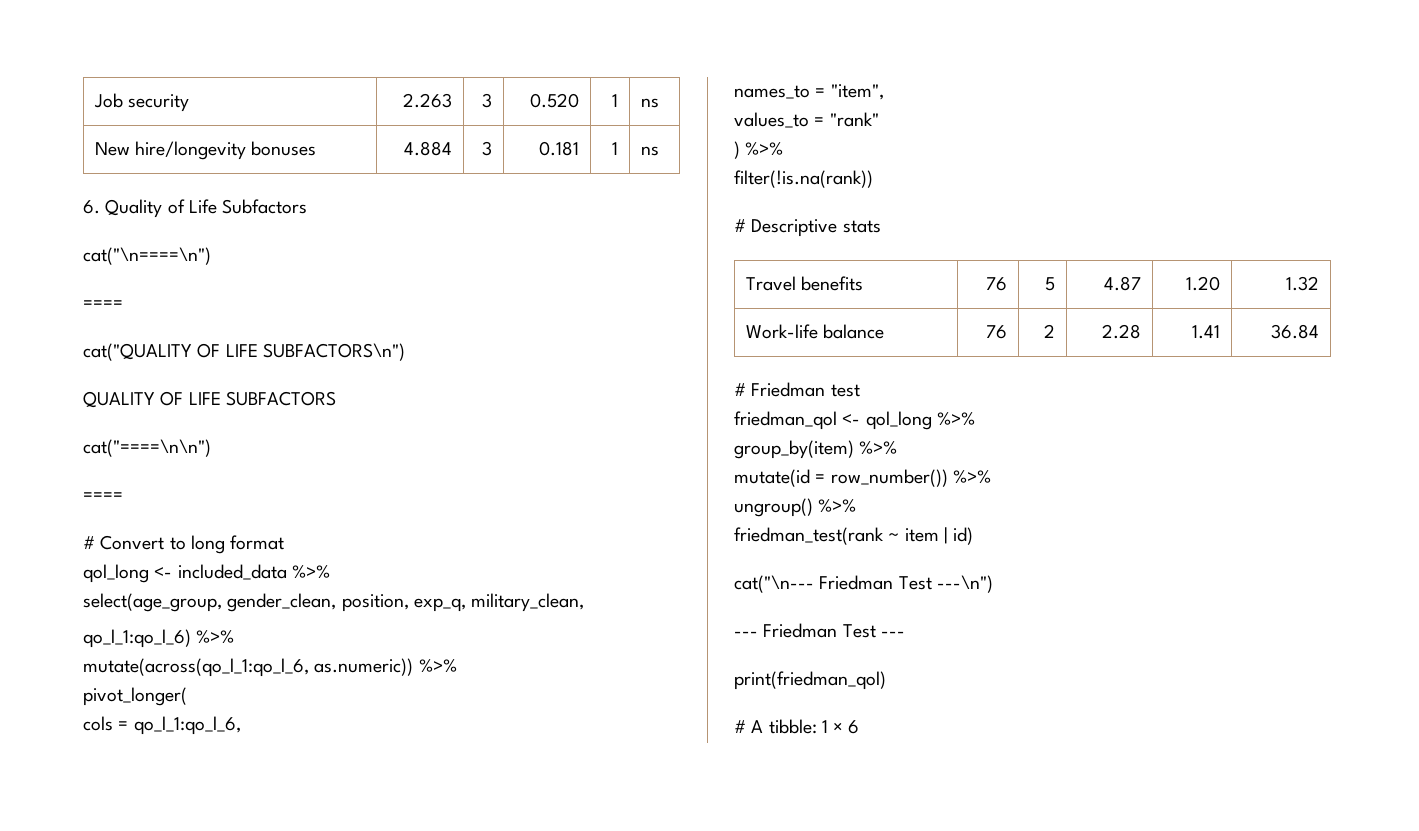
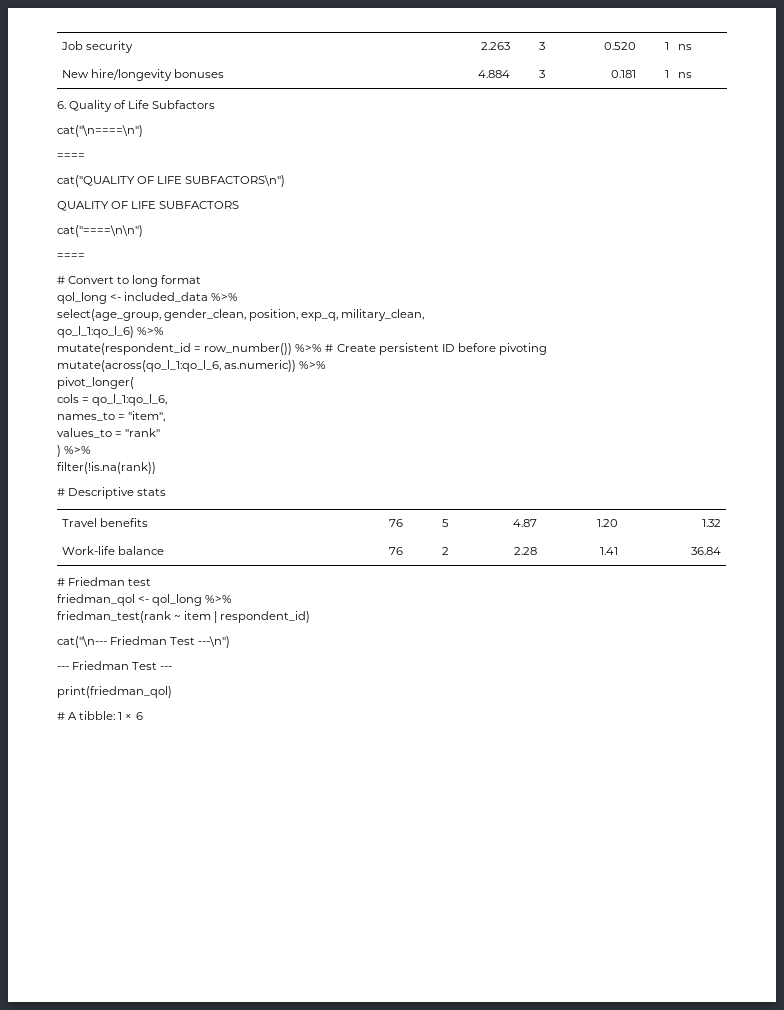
+ mutate(respondent_id = row_number()) %>% # Create persistent ID before pivoting
- group_by(item) %>%
- mutate(id = row_number()) %>%
- ungroup() %>%
- friedman_test(rank ~ item | id)
+ friedman_test(rank ~ item | respondent_id)

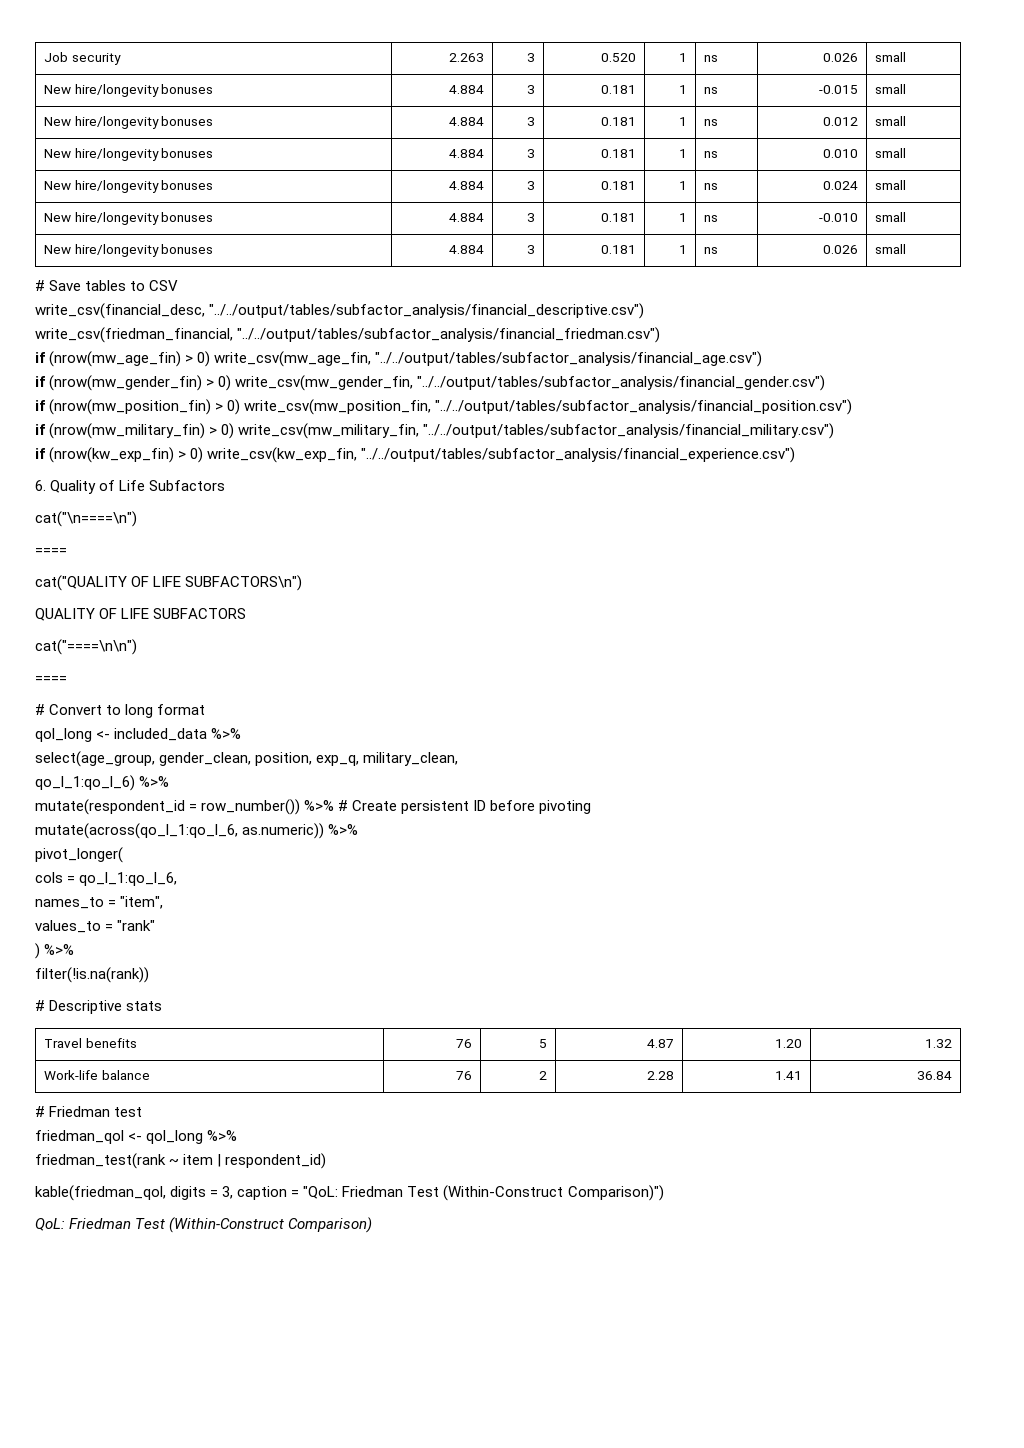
- Job security | 2.263 | 3 | 0.520 | 1 | ns
- New hire/longevity bonuses | 4.884 | 3 | 0.181 | 1 | ns
+ Job security | 2.263 | 3 | 0.520 | 1 | ns | 0.026 | small
+ New hire/longevity bonuses | 4.884 | 3 | 0.181 | 1 | ns | -0.015 | small
+ New hire/longevity bonuses | 4.884 | 3 | 0.181 | 1 | ns | 0.012 | small
+ New hire/longevity bonuses | 4.884 | 3 | 0.181 | 1 | ns | 0.010 | small
+ New hire/longevity bonuses | 4.884 | 3 | 0.181 | 1 | ns | 0.024 | small
+ New hire/longevity bonuses | 4.884 | 3 | 0.181 | 1 | ns | -0.010 | small
+ New hire/longevity bonuses | 4.884 | 3 | 0.181 | 1 | ns | 0.026 | small
+ # Save tables to CSV
+ write_csv(financial_desc, "../../output/tables/subfactor_analysis/financial_descriptive.csv")
+ write_csv(friedman_financial, "../../output/tables/subfactor_analysis/financial_friedman.csv")
+ if (nrow(mw_age_fin) > 0) write_csv(mw_age_fin, "../../output/tables/subfactor_analysis/financial_age.csv")
+ if (nrow(mw_gender_fin) > 0) write_csv(mw_gender_fin, "../../output/tables/subfactor_analysis/financial_gender.csv")
+ if (nrow(mw_position_fin) > 0) write_csv(mw_position_fin, "../../output/tables/subfactor_analysis/financial_position.csv")
+ if (nrow(mw_military_fin) > 0) write_csv(mw_military_fin, "../../output/tables/subfactor_analysis/financial_military.csv")
+ if (nrow(kw_exp_fin) > 0) write_csv(kw_exp_fin, "../../output/tables/subfactor_analysis/financial_experience.csv")
- cat("\n--- Friedman Test ---\n")
- --- Friedman Test ---
- print(friedman_qol)
- # A tibble: 1 × 6
+ kable(friedman_qol, digits = 3, caption = "QoL: Friedman Test (Within-Construct Comparison)")
+ QoL: Friedman Test (Within-Construct Comparison)

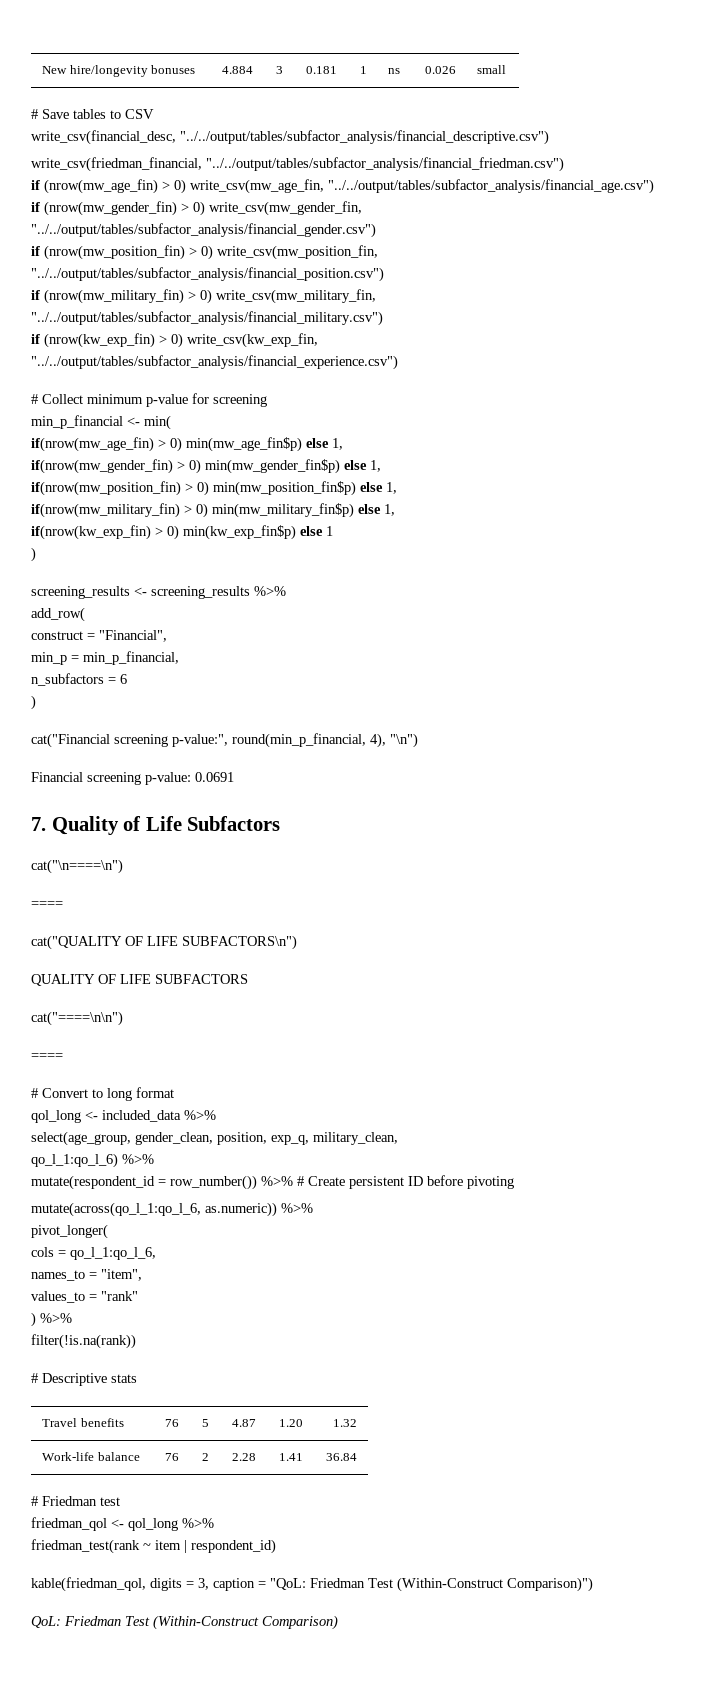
- Job security | 2.263 | 3 | 0.520 | 1 | ns | 0.026 | small
- New hire/longevity bonuses | 4.884 | 3 | 0.181 | 1 | ns | -0.015 | small
- New hire/longevity bonuses | 4.884 | 3 | 0.181 | 1 | ns | 0.012 | small
- New hire/longevity bonuses | 4.884 | 3 | 0.181 | 1 | ns | 0.010 | small
- New hire/longevity bonuses | 4.884 | 3 | 0.181 | 1 | ns | 0.024 | small
- New hire/longevity bonuses | 4.884 | 3 | 0.181 | 1 | ns | -0.010 | small
- 6. Quality of Life Subfactors
+ # Collect minimum p-value for screening
+ min_p_financial <- min(
+ if(nrow(mw_age_fin) > 0) min(mw_age_fin$p) else 1,
+ if(nrow(mw_gender_fin) > 0) min(mw_gender_fin$p) else 1,
+ if(nrow(mw_position_fin) > 0) min(mw_position_fin$p) else 1,
+ if(nrow(mw_military_fin) > 0) min(mw_military_fin$p) else 1,
+ if(nrow(kw_exp_fin) > 0) min(kw_exp_fin$p) else 1
+ )
+ screening_results <- screening_results %>%
+ add_row(
+ construct = "Financial",
+ min_p = min_p_financial,
+ n_subfactors = 6
+ )
+ cat("Financial screening p-value:", round(min_p_financial, 4), "\n")
+ Financial screening p-value: 0.0691
+ 7. Quality of Life Subfactors

